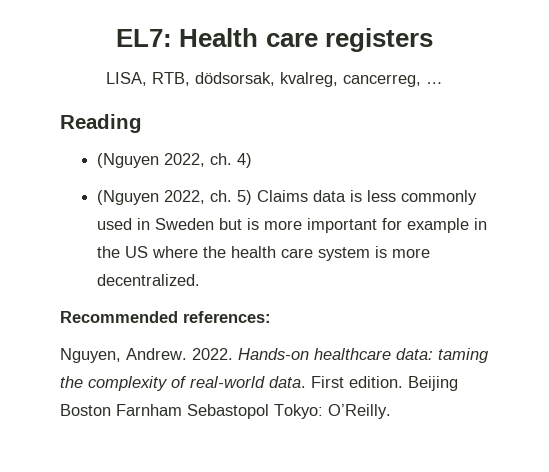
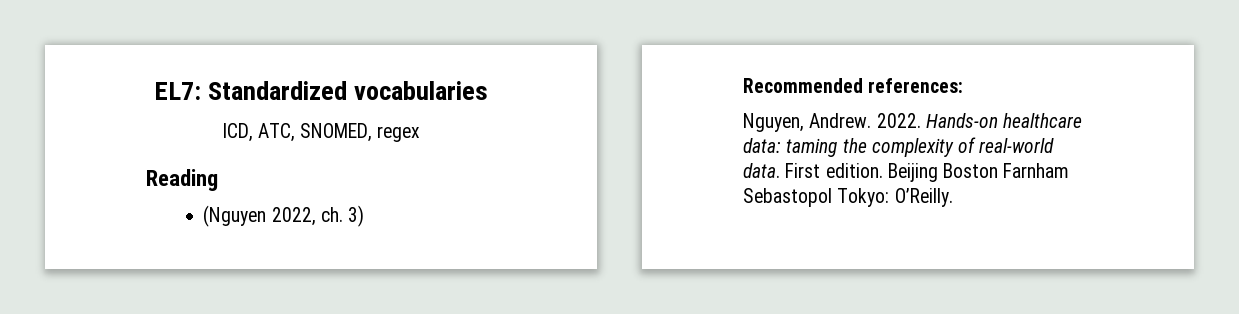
- EL7: Health care registers
- LISA, RTB, dödsorsak, kvalreg, cancerreg, …
+ EL7: Standardized vocabularies
+ ICD, ATC, SNOMED, regex
  Reading
- (Nguyen 2022, ch. 4)
- (Nguyen 2022, ch. 5) Claims data is less commonly used in Sweden but is more important for example in the US where the health care system is more decentralized.
+ (Nguyen 2022, ch. 3)

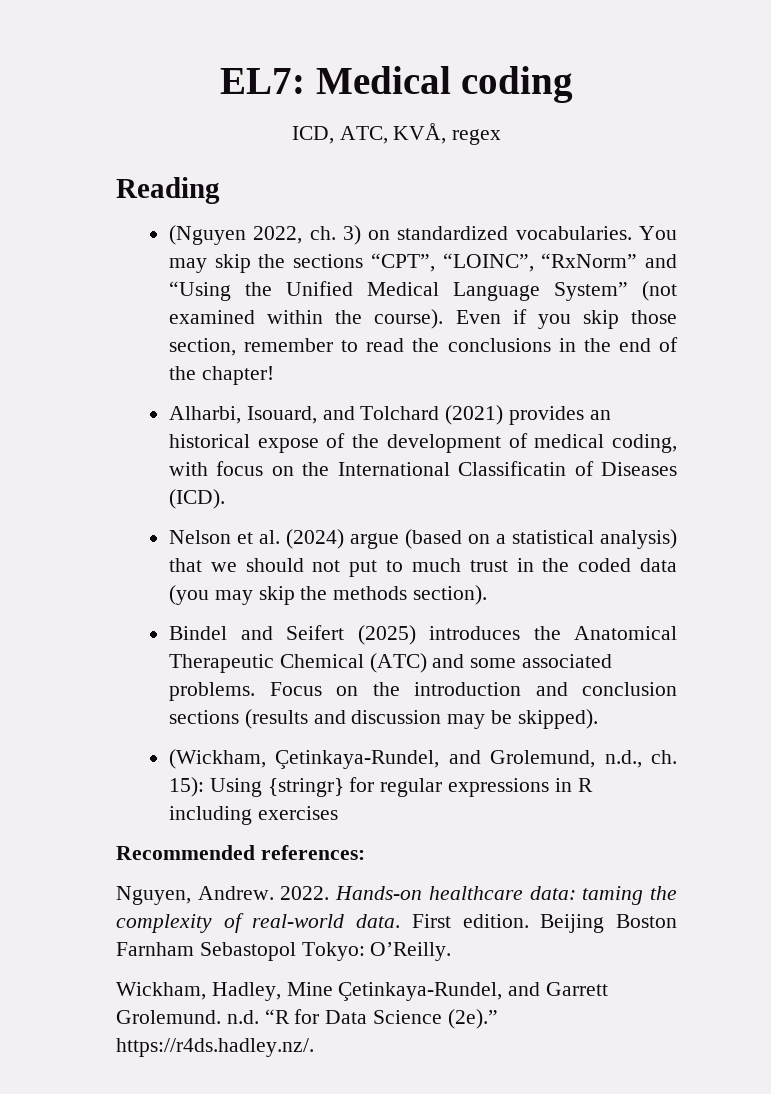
- EL7: Standardized vocabularies
+ EL7: Medical coding
- ICD, ATC, SNOMED, regex
+ ICD, ATC, KVÅ, regex
- (Nguyen 2022, ch. 3)
+ (Nguyen 2022, ch. 3) on standardized vocabularies. You may skip the sections “CPT”, “LOINC”, “RxNorm” and “Using the Unified Medical Language System” (not examined within the course). Even if you skip those section, remember to read the conclusions in the end of the chapter!
+ Alharbi, Isouard, and Tolchard (2021) provides an historical expose of the development of medical coding, with focus on the International Classificatin of Diseases (ICD).
+ Nelson et al. (2024) argue (based on a statistical analysis) that we should not put to much trust in the coded data (you may skip the methods section).
+ Bindel and Seifert (2025) introduces the Anatomical Therapeutic Chemical (ATC) and some associated problems. Focus on the introduction and conclusion sections (results and discussion may be skipped).
+ (Wickham, Çetinkaya-Rundel, and Grolemund, n.d., ch. 15): Using {stringr} for regular expressions in R including exercises
+ Wickham, Hadley, Mine Çetinkaya-Rundel, and Garrett Grolemund. n.d. “R for Data Science (2e).” https://r4ds.hadley.nz/.

